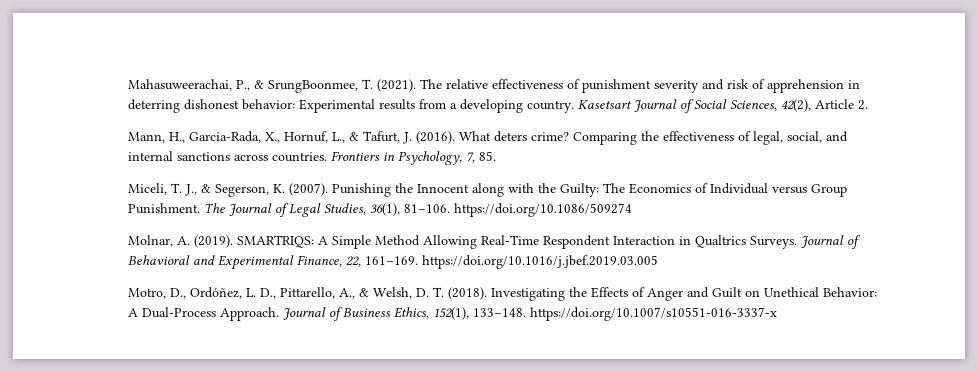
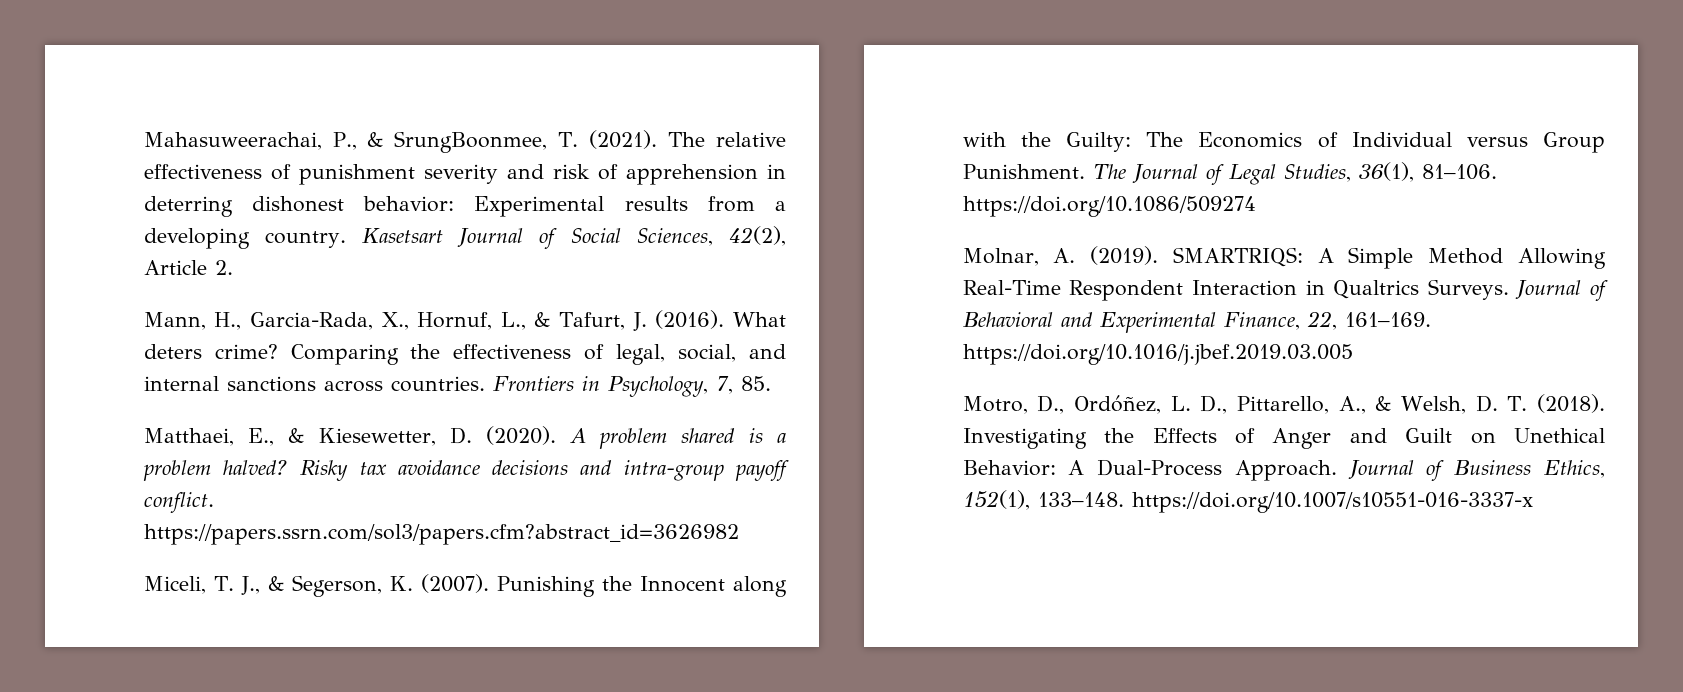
+ Matthaei, E., & Kiesewetter, D. (2020). A problem shared is a problem halved? Risky tax avoidance decisions and intra-group payoff conflict. https://papers.ssrn.com/sol3/papers.cfm?abstract_id=3626982

